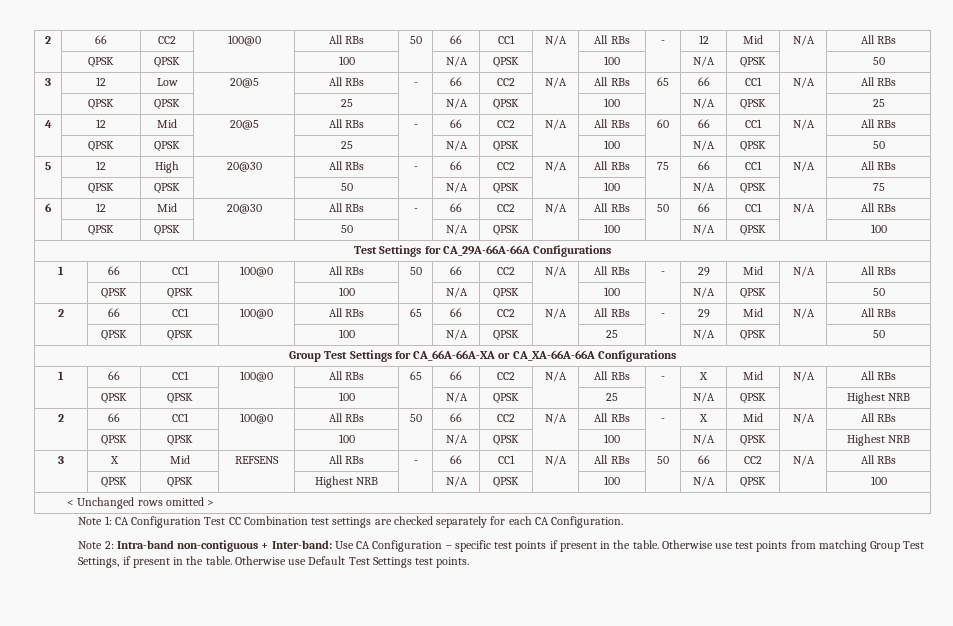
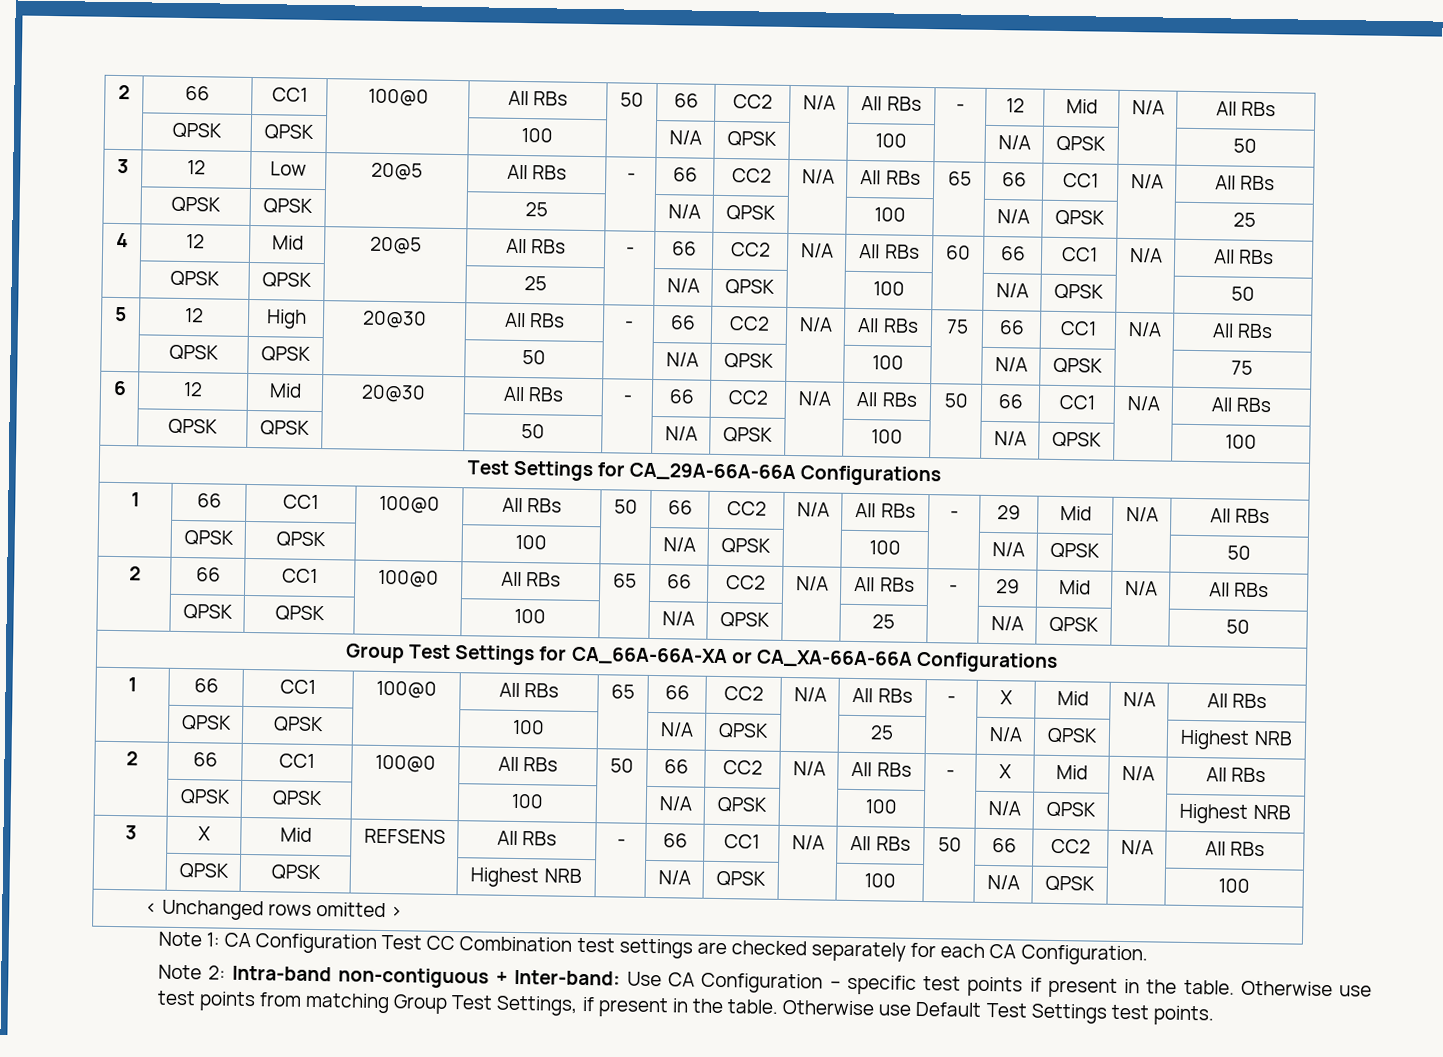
- 2 | 66 | CC2 | 100@0 | All RBs | 50 | 66 | CC1 | N/A | All RBs | - | 12 | Mid | N/A | All RBs
+ 2 | 66 | CC1 | 100@0 | All RBs | 50 | 66 | CC2 | N/A | All RBs | - | 12 | Mid | N/A | All RBs

